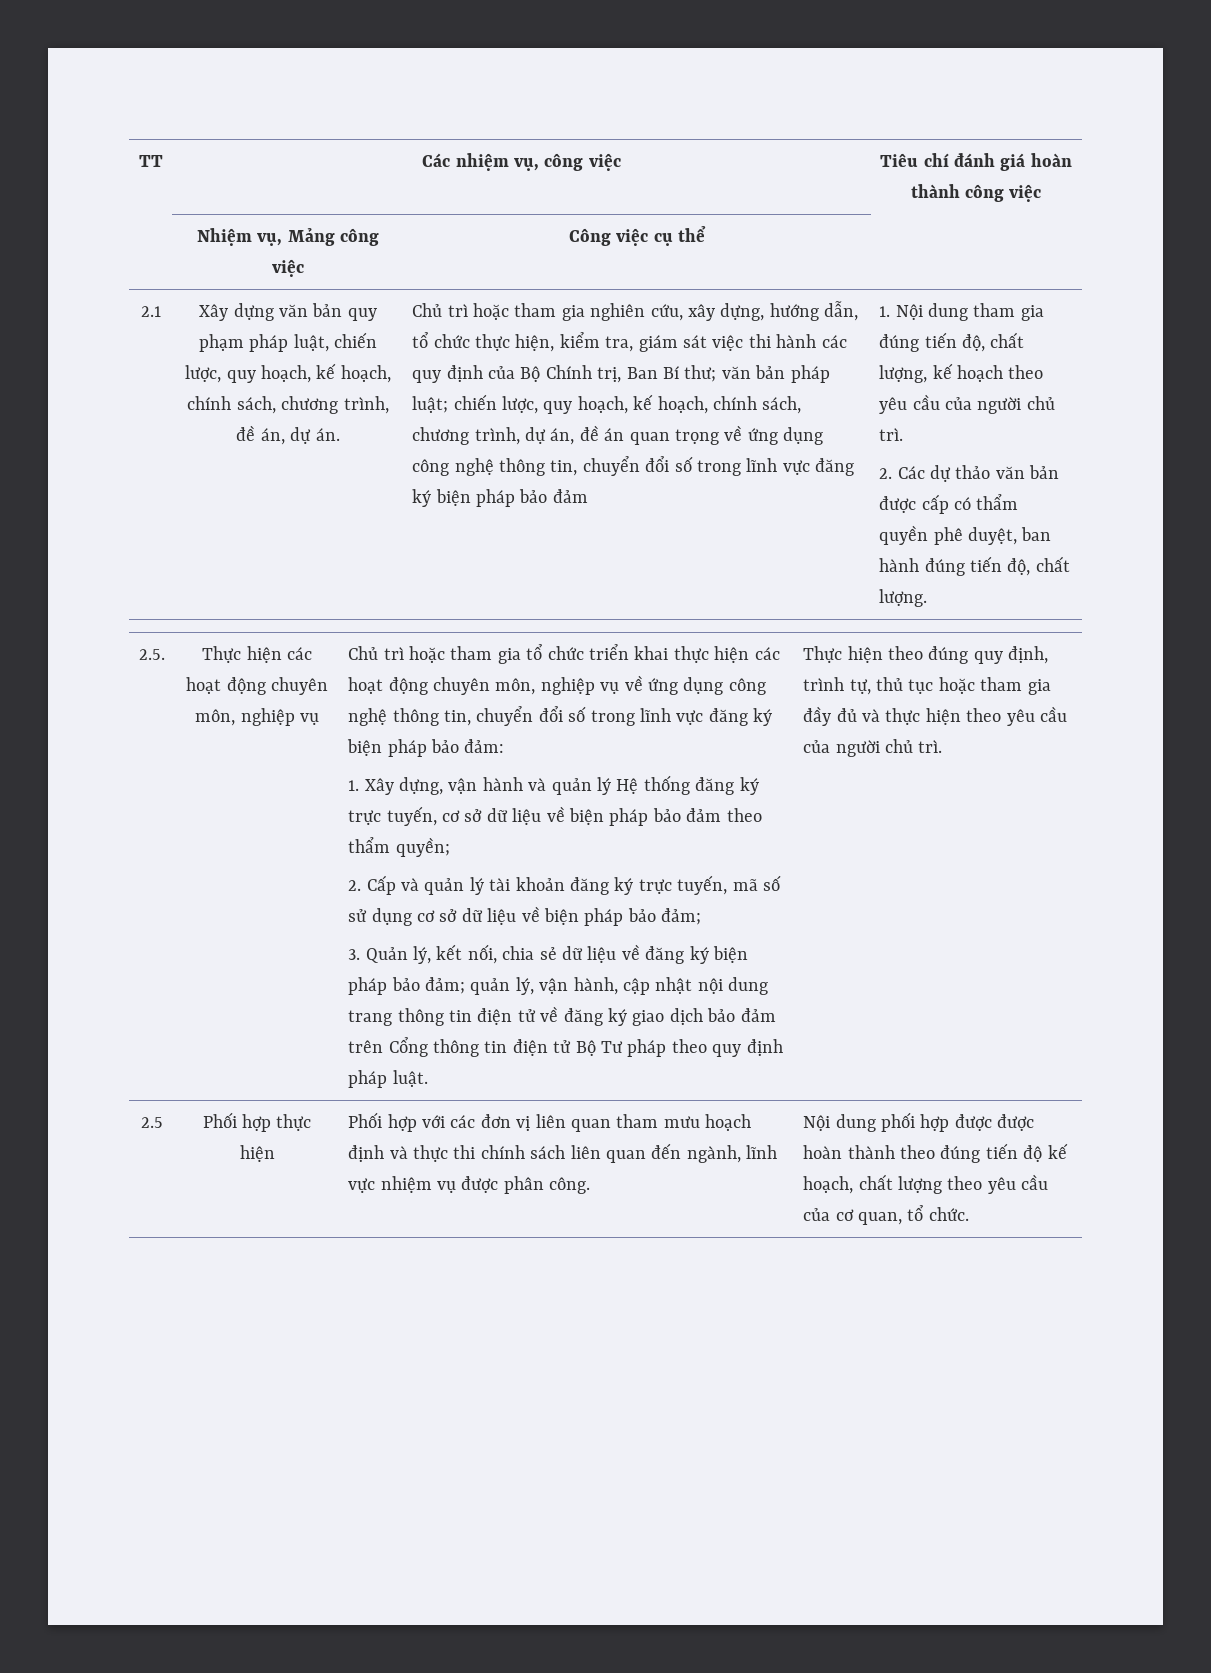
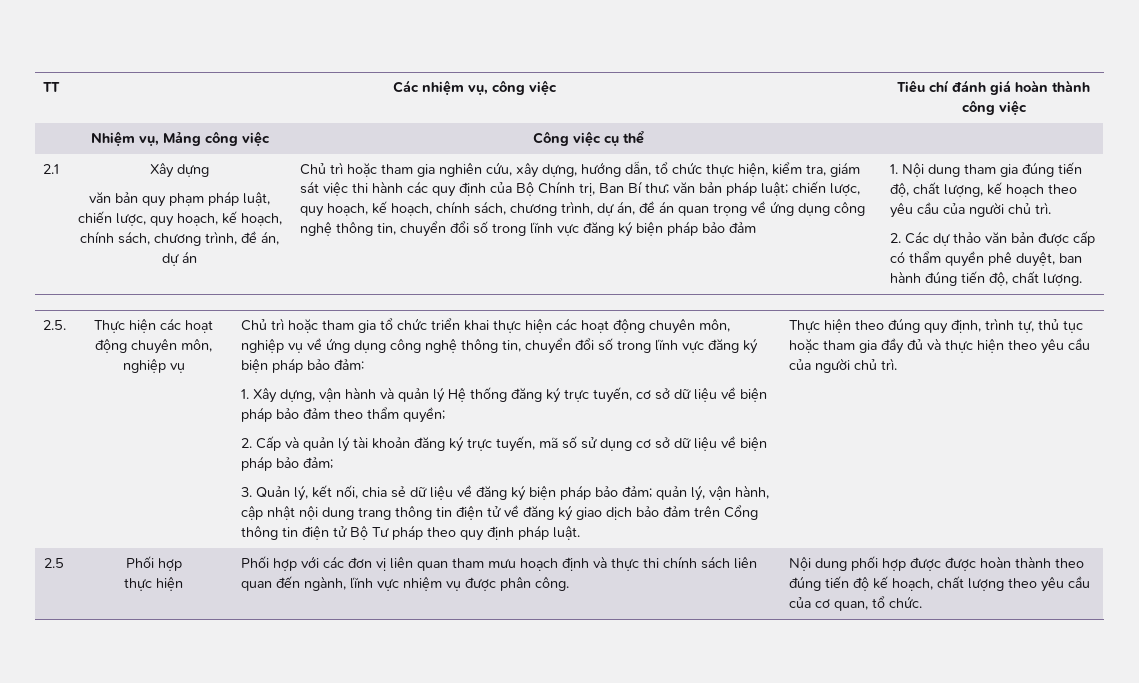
- Xây dựng văn bản quy phạm pháp luật, chiến lược, quy hoạch, kế hoạch, chính sách, chương trình, đề án, dự án.
+ Xây dựng
+ văn bản quy phạm pháp luật, chiến lược, quy hoạch, kế hoạch, chính sách, chương trình, đề án, dự án
- 2.5 | Phối hợp thực hiện
+ 2.5 | Phối hợp
+ thực hiện

